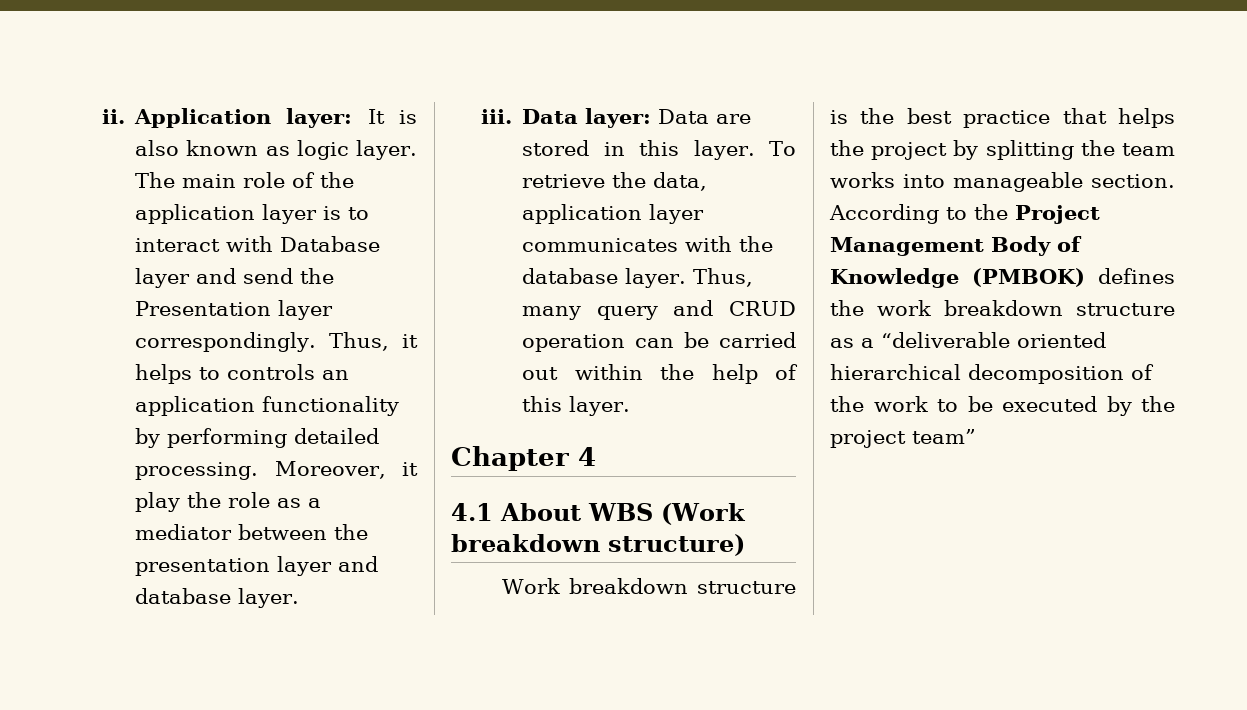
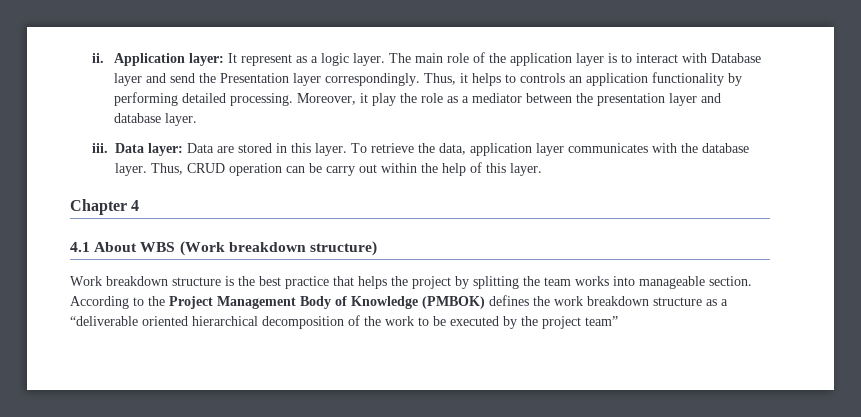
- Application layer: It is also known as logic layer.
+ Application layer: It represent as a logic layer.
- Thus, many query and CRUD operation can be carried out within the help of this layer.
+ Thus, CRUD operation can be carry out within the help of this layer.

